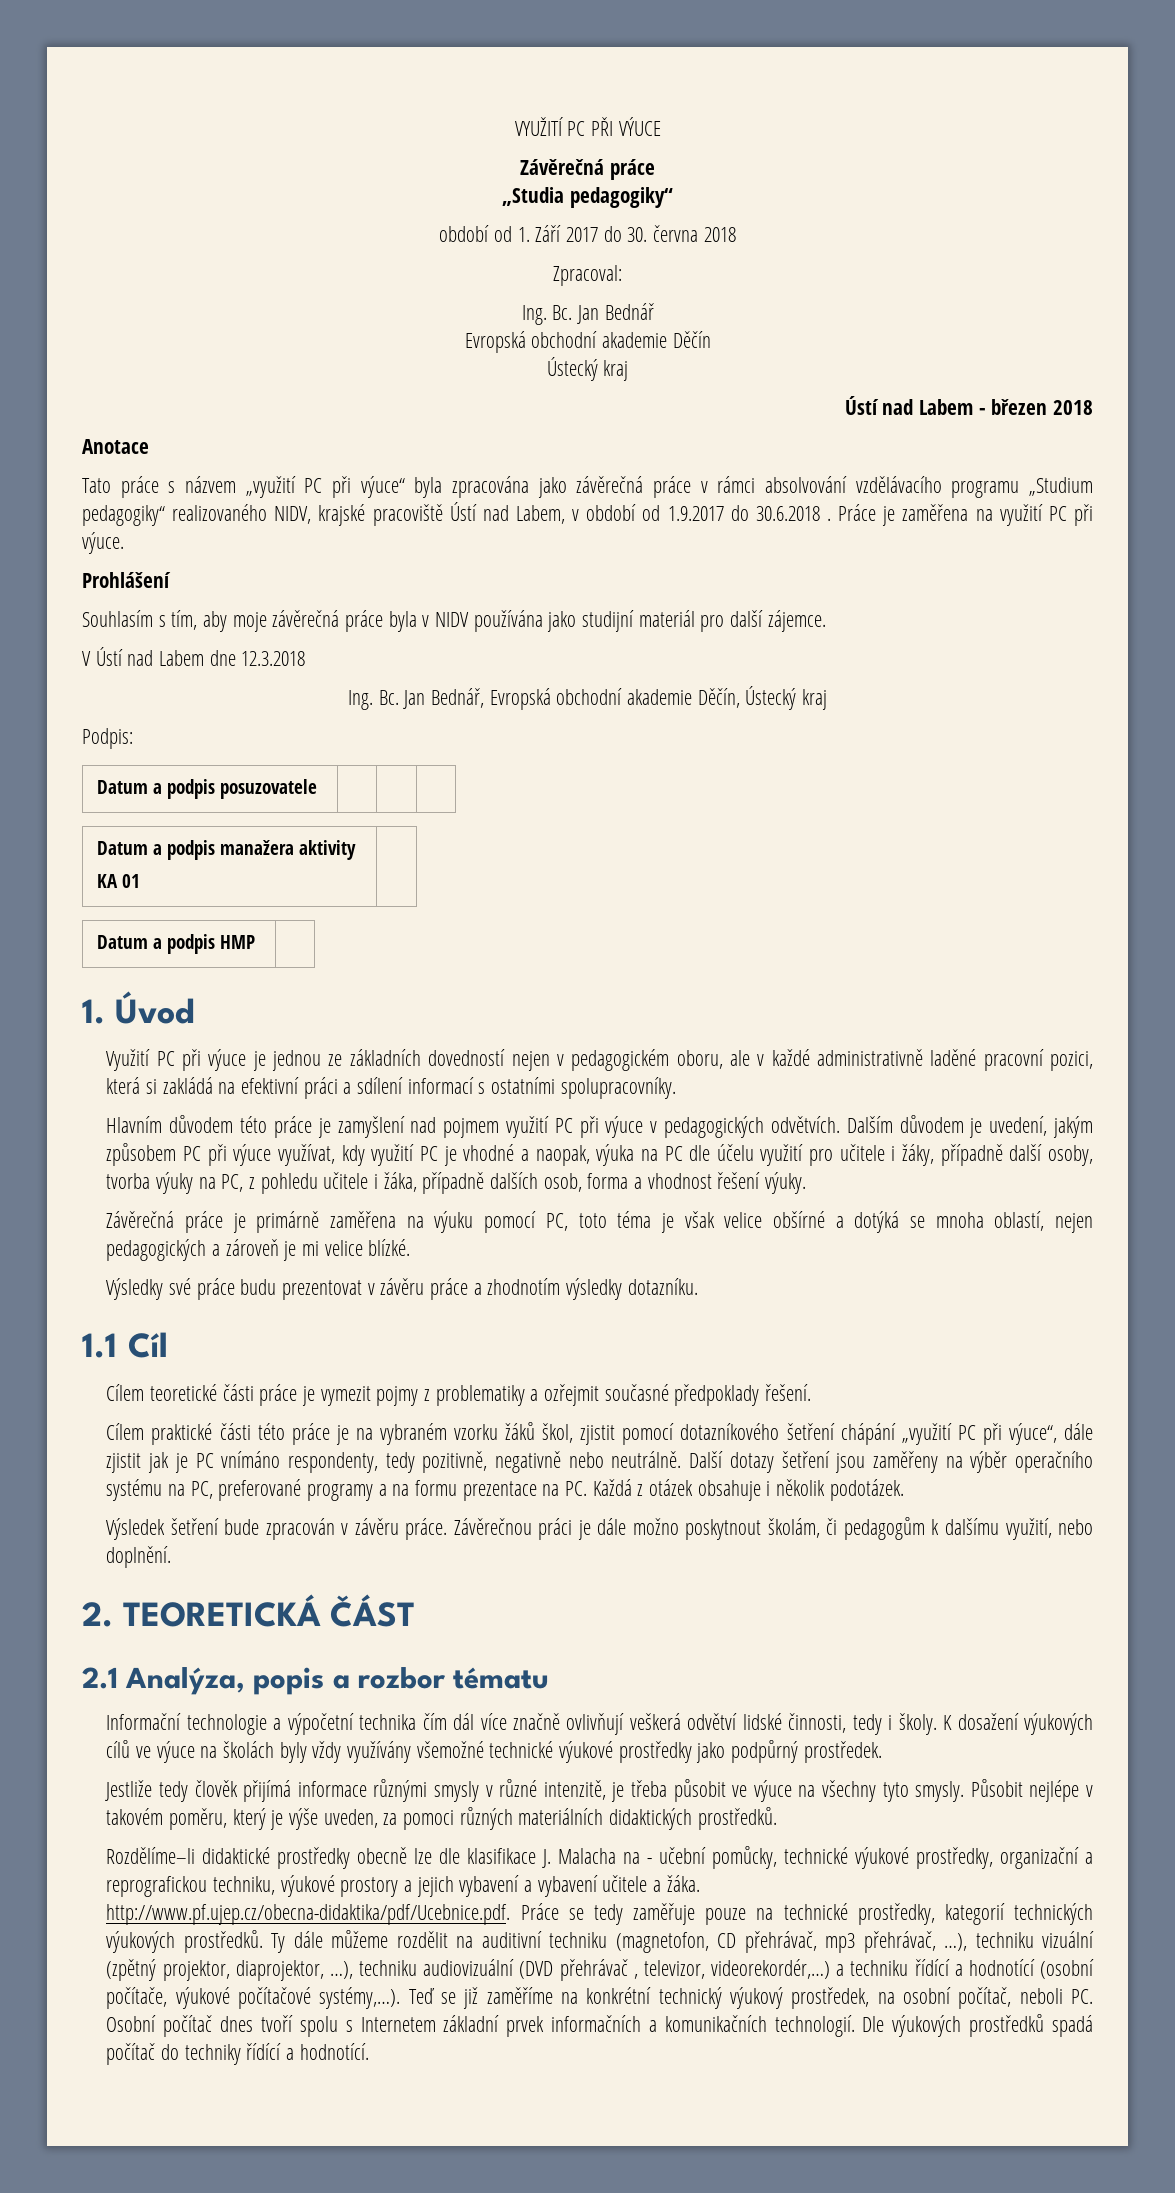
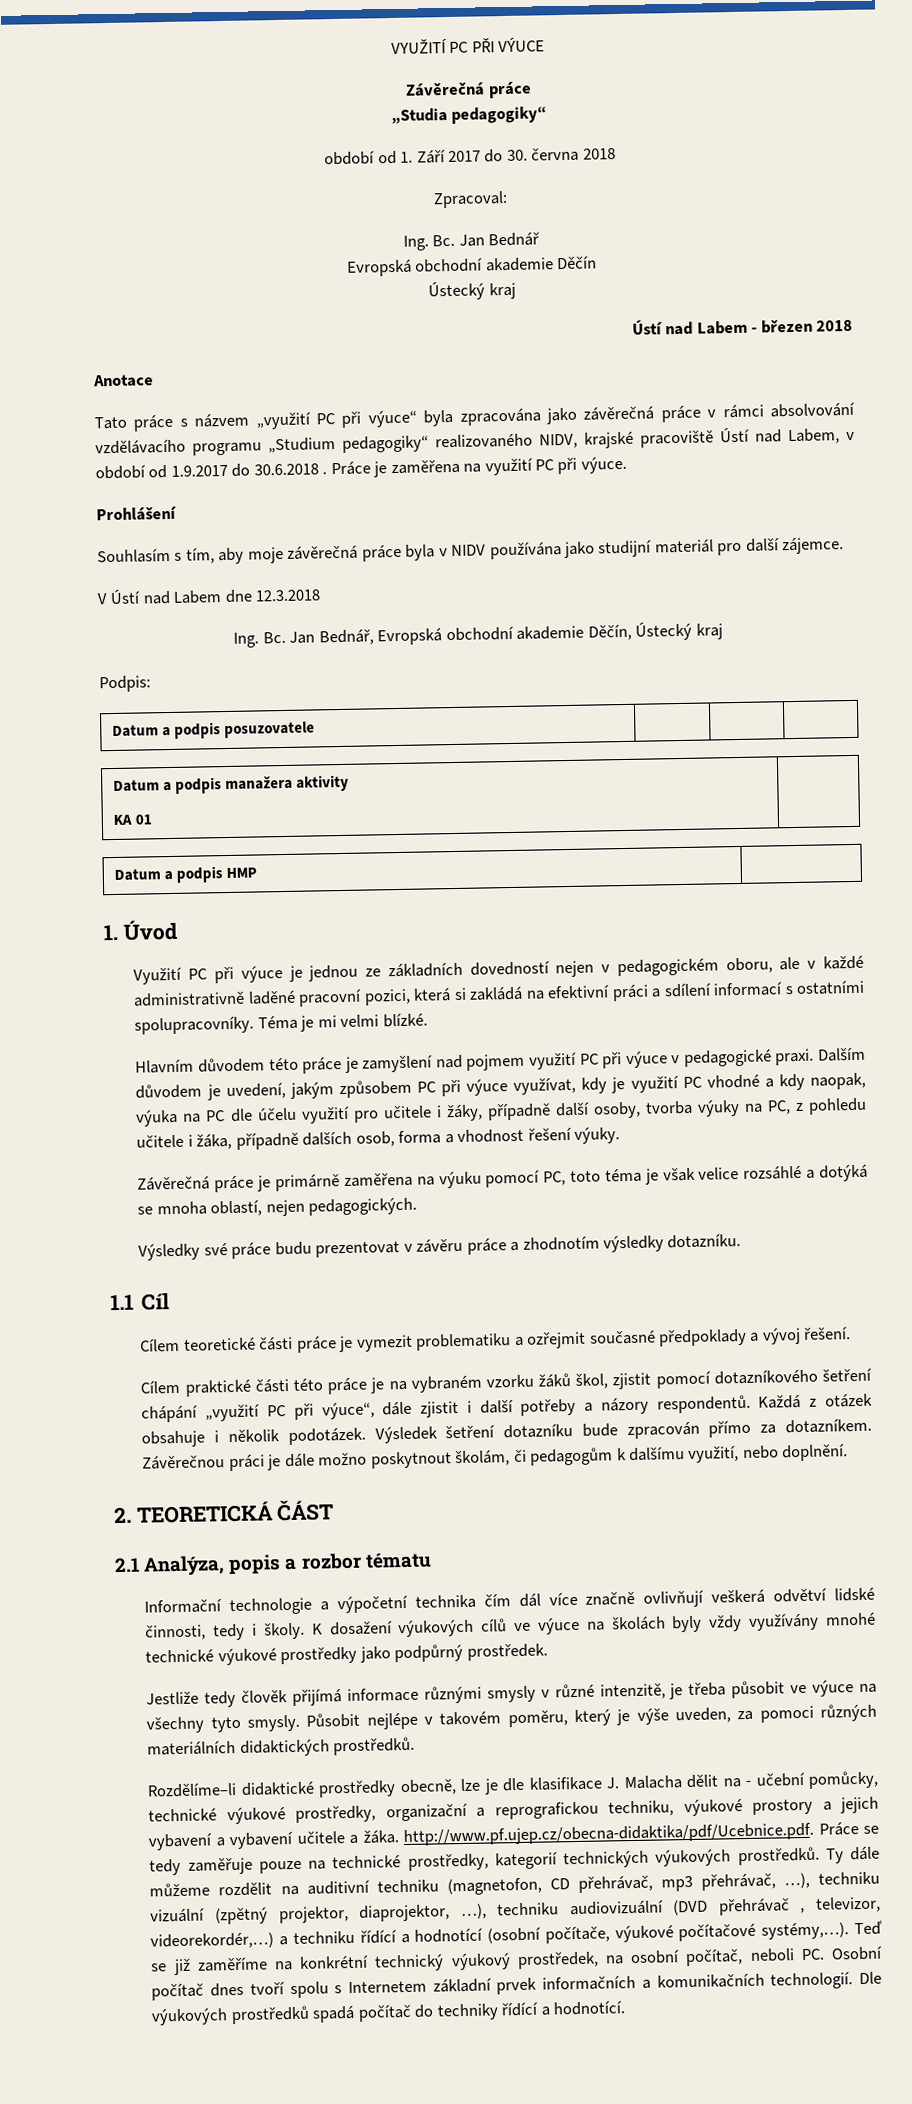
+ Téma je mi velmi blízké.
- Hlavním důvodem této práce je zamyšlení nad pojmem využití PC při výuce v pedagogických odvětvích.
+ Hlavním důvodem této práce je zamyšlení nad pojmem využití PC při výuce v pedagogické praxi.
- Dalším důvodem je uvedení, jakým způsobem PC při výuce využívat, kdy využití PC je vhodné a naopak, výuka na PC dle účelu využití pro učitele i žáky, případně další osoby, tvorba výuky na PC, z pohledu učitele i žáka, případně dalších osob, forma a vhodnost řešení výuky.
+ Dalším důvodem je uvedení, jakým způsobem PC při výuce využívat, kdy je využití PC vhodné a kdy naopak, výuka na PC dle účelu využití pro učitele i žáky, případně další osoby, tvorba výuky na PC, z pohledu učitele i žáka, případně dalších osob, forma a vhodnost řešení výuky.
- Závěrečná práce je primárně zaměřena na výuku pomocí PC, toto téma je však velice obšírné a dotýká se mnoha oblastí, nejen pedagogických a zároveň je mi velice blízké.
+ Závěrečná práce je primárně zaměřena na výuku pomocí PC, toto téma je však velice rozsáhlé a dotýká se mnoha oblastí, nejen pedagogických.
- Cílem teoretické části práce je vymezit pojmy z problematiky a ozřejmit současné předpoklady řešení.
+ Cílem teoretické části práce je vymezit problematiku a ozřejmit současné předpoklady a vývoj řešení.
- Cílem praktické části této práce je na vybraném vzorku žáků škol, zjistit pomocí dotazníkového šetření chápání „využití PC při výuce“, dále zjistit jak je PC vnímáno respondenty, tedy pozitivně, negativně nebo neutrálně. Další dotazy šetření jsou zaměřeny na výběr operačního systému na PC, preferované programy a na formu prezentace na PC. Každá z otázek obsahuje i několik podotázek.
- Výsledek šetření bude zpracován v závěru práce.
+ Cílem praktické části této práce je na vybraném vzorku žáků škol, zjistit pomocí dotazníkového šetření chápání „využití PC při výuce“, dále zjistit i další potřeby a názory respondentů. Každá z otázek obsahuje i několik podotázek. Výsledek šetření dotazníku bude zpracován přímo za dotazníkem.
- K dosažení výukových cílů ve výuce na školách byly vždy využívány všemožné technické výukové prostředky jako podpůrný prostředek.
+ K dosažení výukových cílů ve výuce na školách byly vždy využívány mnohé technické výukové prostředky jako podpůrný prostředek.
- Rozdělíme–li didaktické prostředky obecně lze dle klasifikace J. Malacha na - učební pomůcky, technické výukové prostředky, organizační a reprografickou techniku, výukové prostory a jejich vybavení a vybavení učitele a žáka. http://www.pf.ujep.cz/obecna-didaktika/pdf/Ucebnice.pdf. Práce se tedy zaměřuje pouze na technické prostředky, kategorií technických výukových prostředků.
+ Rozdělíme–li didaktické prostředky obecně, lze je dle klasifikace J. Malacha dělit na - učební pomůcky, technické výukové prostředky, organizační a reprografickou techniku, výukové prostory a jejich vybavení a vybavení učitele a žáka. http://www.pf.ujep.cz/obecna-didaktika/pdf/Ucebnice.pdf. Práce se tedy zaměřuje pouze na technické prostředky, kategorií technických výukových prostředků.

